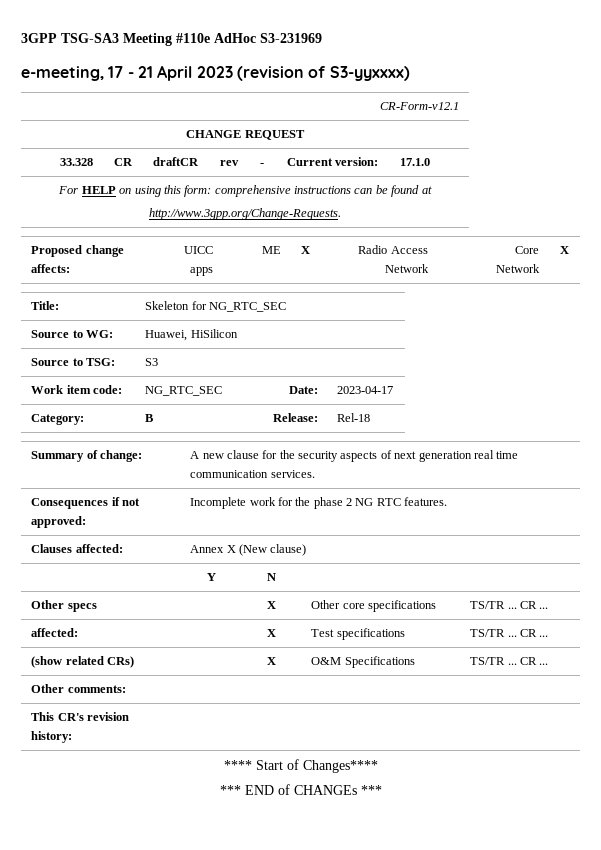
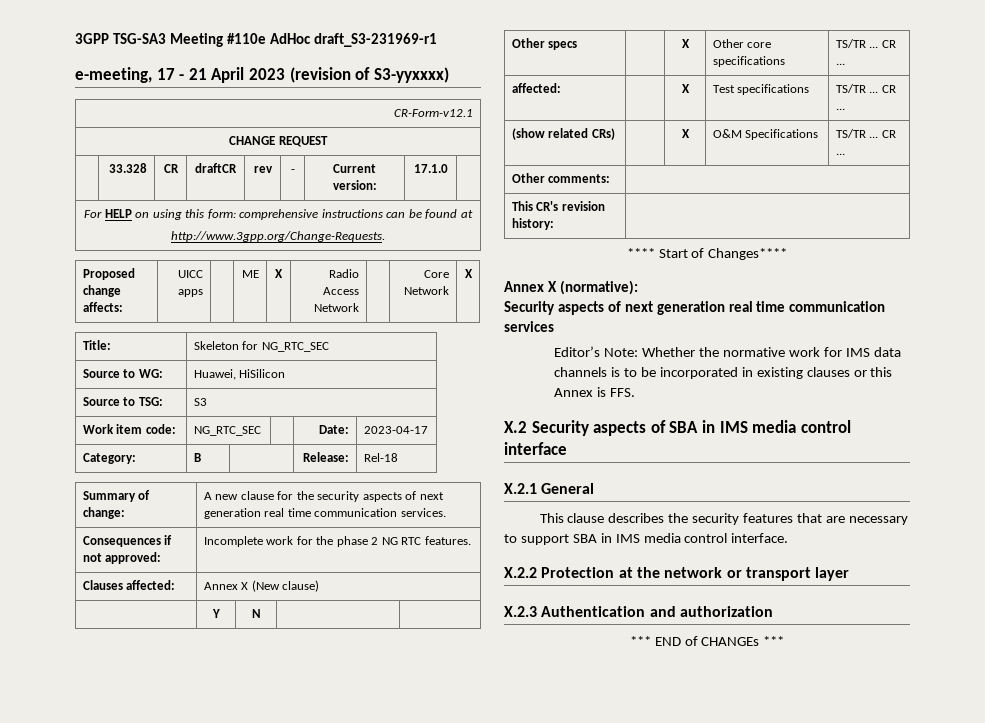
- 3GPP TSG-SA3 Meeting #110e AdHoc S3-231969
+ 3GPP TSG-SA3 Meeting #110e AdHoc draft_S3-231969-r1
+ Annex X (normative):
+ Security aspects of next generation real time communication services
+ Editor’s Note: Whether the normative work for IMS data channels is to be incorporated in existing clauses or this Annex is FFS.
+ X.2 Security aspects of SBA in IMS media control interface
+ X.2.1 General
+ This clause describes the security features that are necessary to support SBA in IMS media control interface.
+ X.2.2 Protection at the network or transport layer
+ X.2.3 Authentication and authorization

